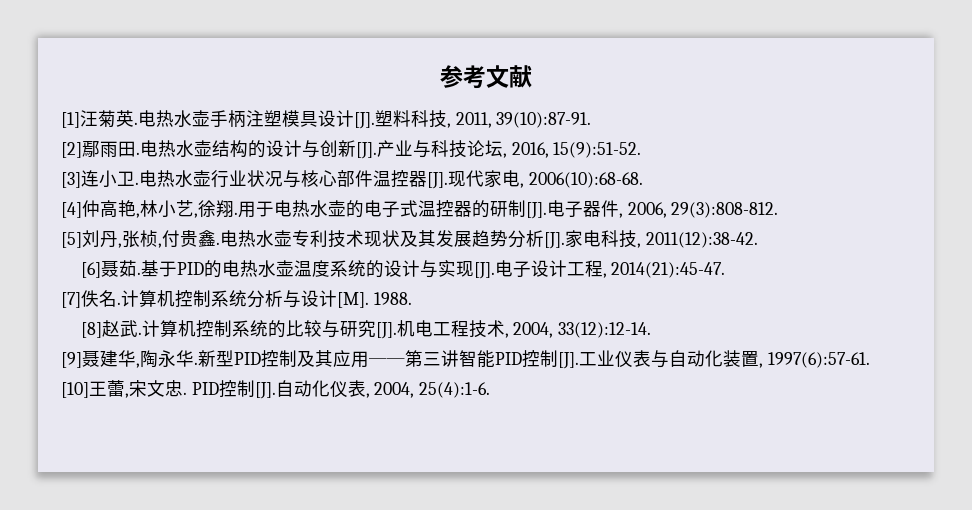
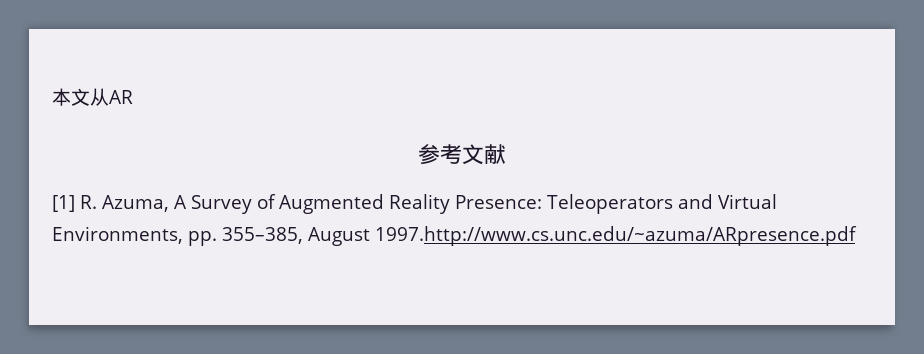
+ 本文从AR
- [1]汪菊英.电热水壶手柄注塑模具设计[J].塑料科技, 2011, 39(10):87-91.
- [2]鄢雨田.电热水壶结构的设计与创新[J].产业与科技论坛, 2016, 15(9):51-52.
- [3]连小卫.电热水壶行业状况与核心部件温控器[J].现代家电, 2006(10):68-68.
- [4]仲高艳,林小艺,徐翔.用于电热水壶的电子式温控器的研制[J].电子器件, 2006, 29(3):808-812.
- [5]刘丹,张桢,付贵鑫.电热水壶专利技术现状及其发展趋势分析[J].家电科技, 2011(12):38-42.
- [6]聂茹.基于PID的电热水壶温度系统的设计与实现[J].电子设计工程, 2014(21):45-47.
- [7]佚名.计算机控制系统分析与设计[M]. 1988.
- [8]赵武.计算机控制系统的比较与研究[J].机电工程技术, 2004, 33(12):12-14.
- [9]聂建华,陶永华.新型PID控制及其应用──第三讲智能PID控制[J].工业仪表与自动化装置, 1997(6):57-61.
- [10]王蕾,宋文忠. PID控制[J].自动化仪表, 2004, 25(4):1-6.
+ [1] R. Azuma, A Survey of Augmented Reality Presence: Teleoperators and Virtual Environments, pp. 355–385, August 1997.http://www.cs.unc.edu/~azuma/ARpresence.pdf

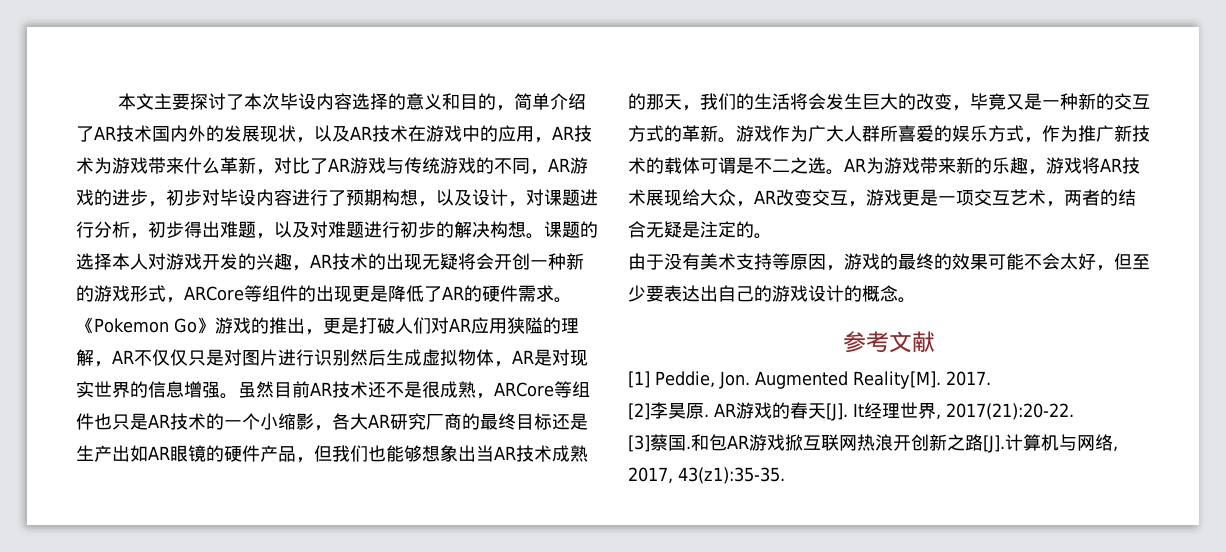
- 本文从AR
+ 本文主要探讨了本次毕设内容选择的意义和目的，简单介绍了AR技术国内外的发展现状，以及AR技术在游戏中的应用，AR技术为游戏带来什么革新，对比了AR游戏与传统游戏的不同，AR游戏的进步，初步对毕设内容进行了预期构想，以及设计，对课题进行分析，初步得出难题，以及对难题进行初步的解决构想。课题的选择本人对游戏开发的兴趣，AR技术的出现无疑将会开创一种新的游戏形式，ARCore等组件的出现更是降低了AR的硬件需求。《Pokemon Go》游戏的推出，更是打破人们对AR应用狭隘的理解，AR不仅仅只是对图片进行识别然后生成虚拟物体，AR是对现实世界的信息增强。虽然目前AR技术还不是很成熟，ARCore等组件也只是AR技术的一个小缩影，各大AR研究厂商的最终目标还是生产出如AR眼镜的硬件产品，但我们也能够想象出当AR技术成熟的那天，我们的生活将会发生巨大的改变，毕竟又是一种新的交互方式的革新。游戏作为广大人群所喜爱的娱乐方式，作为推广新技术的载体可谓是不二之选。AR为游戏带来新的乐趣，游戏将AR技术展现给大众，AR改变交互，游戏更是一项交互艺术，两者的结合无疑是注定的。
+ 由于没有美术支持等原因，游戏的最终的效果可能不会太好，但至少要表达出自己的游戏设计的概念。
  参考文献
- [1] R. Azuma, A Survey of Augmented Reality Presence: Teleoperators and Virtual Environments, pp. 355–385, August 1997.http://www.cs.unc.edu/~azuma/ARpresence.pdf
+ [1] Peddie, Jon. Augmented Reality[M]. 2017.
+ [2]李昊原. AR游戏的春天[J]. It经理世界, 2017(21):20-22.
+ [3]蔡国.和包AR游戏掀互联网热浪开创新之路[J].计算机与网络, 2017, 43(z1):35-35.

